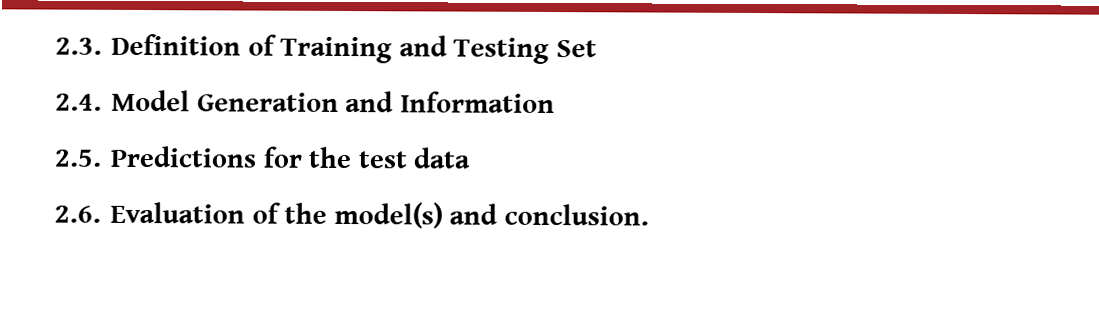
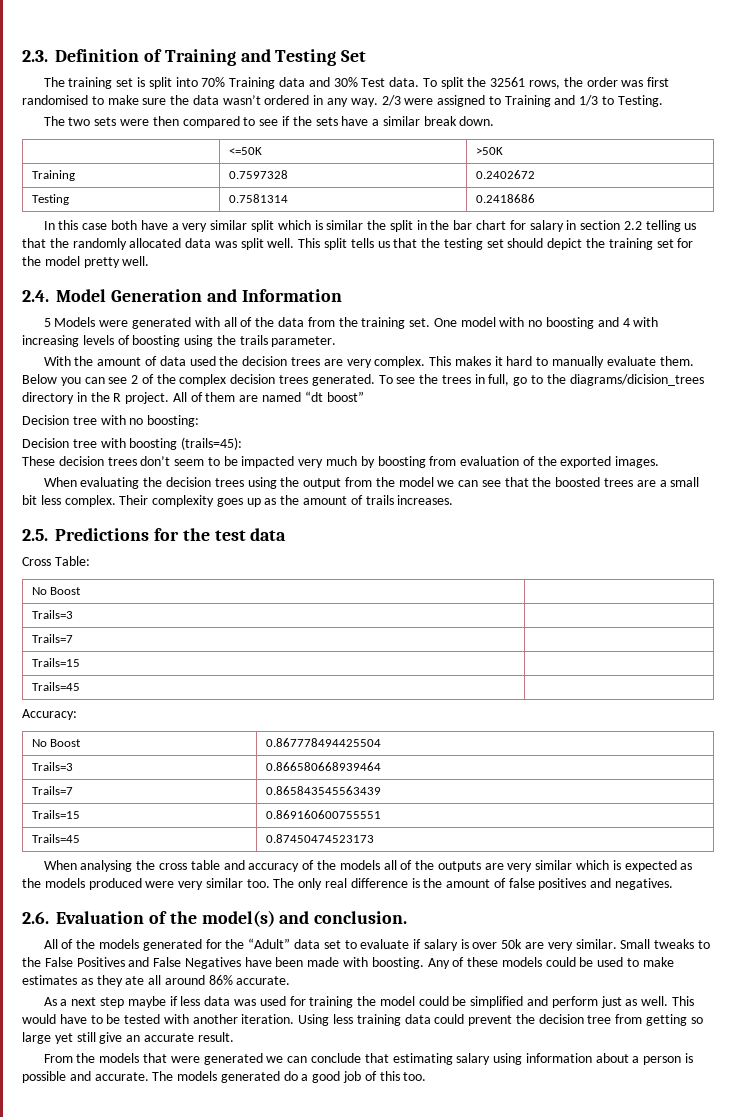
+ The training set is split into 70% Training data and 30% Test data. To split the 32561 rows, the order was first randomised to make sure the data wasn’t ordered in any way. 2/3 were assigned to Training and 1/3 to Testing.
+ The two sets were then compared to see if the sets have a similar break down.
+ | <=50K | >50K
+ Training | 0.7597328 | 0.2402672
+ Testing | 0.7581314 | 0.2418686
+ In this case both have a very similar split which is similar the split in the bar chart for salary in section 2.2 telling us that the randomly allocated data was split well. This split tells us that the testing set should depict the training set for the model pretty well.
+ 5 Models were generated with all of the data from the training set. One model with no boosting and 4 with increasing levels of boosting using the trails parameter.
+ With the amount of data used the decision trees are very complex. This makes it hard to manually evaluate them. Below you can see 2 of the complex decision trees generated. To see the trees in full, go to the diagrams/dicision_trees directory in the R project. All of them are named “dt boost”
+ Decision tree with no boosting:
+ Decision tree with boosting (trails=45):
+ These decision trees don’t seem to be impacted very much by boosting from evaluation of the exported images.
+ When evaluating the decision trees using the output from the model we can see that the boosted trees are a small bit less complex. Their complexity goes up as the amount of trails increases.
+ Cross Table:
+ No Boost |
+ Trails=3 |
+ Trails=7 |
+ Trails=15 |
+ Trails=45 |
+ Accuracy:
+ No Boost | 0.867778494425504
+ Trails=3 | 0.866580668939464
+ Trails=7 | 0.865843545563439
+ Trails=15 | 0.869160600755551
+ Trails=45 | 0.87450474523173
+ When analysing the cross table and accuracy of the models all of the outputs are very similar which is expected as the models produced were very similar too. The only real difference is the amount of false positives and negatives.
+ All of the models generated for the “Adult” data set to evaluate if salary is over 50k are very similar. Small tweaks to the False Positives and False Negatives have been made with boosting. Any of these models could be used to make estimates as they ate all around 86% accurate.
+ As a next step maybe if less data was used for training the model could be simplified and perform just as well. This would have to be tested with another iteration. Using less training data could prevent the decision tree from getting so large yet still give an accurate result.
+ From the models that were generated we can conclude that estimating salary using information about a person is possible and accurate. The models generated do a good job of this too.

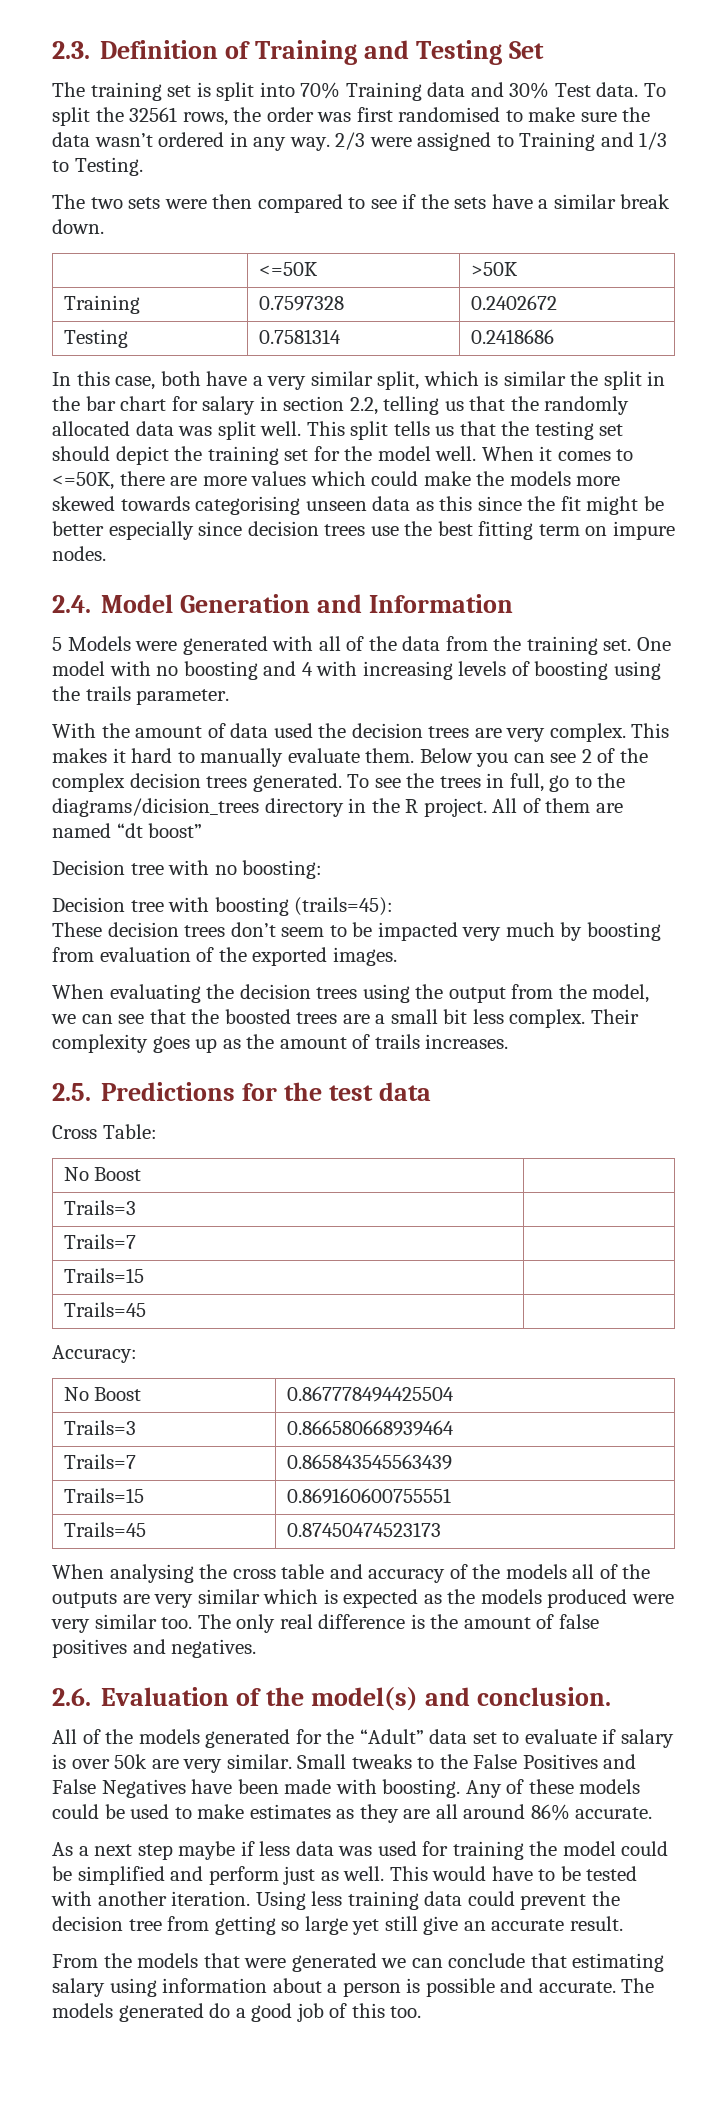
- In this case both have a very similar split which is similar the split in the bar chart for salary in section 2.2 telling us that the randomly allocated data was split well.
+ In this case, both have a very similar split, which is similar the split in the bar chart for salary in section 2.2, telling us that the randomly allocated data was split well.
- This split tells us that the testing set should depict the training set for the model pretty well.
+ This split tells us that the testing set should depict the training set for the model well. When it comes to <=50K, there are more values which could make the models more skewed towards categorising unseen data as this since the fit might be better especially since decision trees use the best fitting term on impure nodes.
- When evaluating the decision trees using the output from the model we can see that the boosted trees are a small bit less complex.
+ When evaluating the decision trees using the output from the model, we can see that the boosted trees are a small bit less complex.
- Any of these models could be used to make estimates as they ate all around 86% accurate.
+ Any of these models could be used to make estimates as they are all around 86% accurate.

